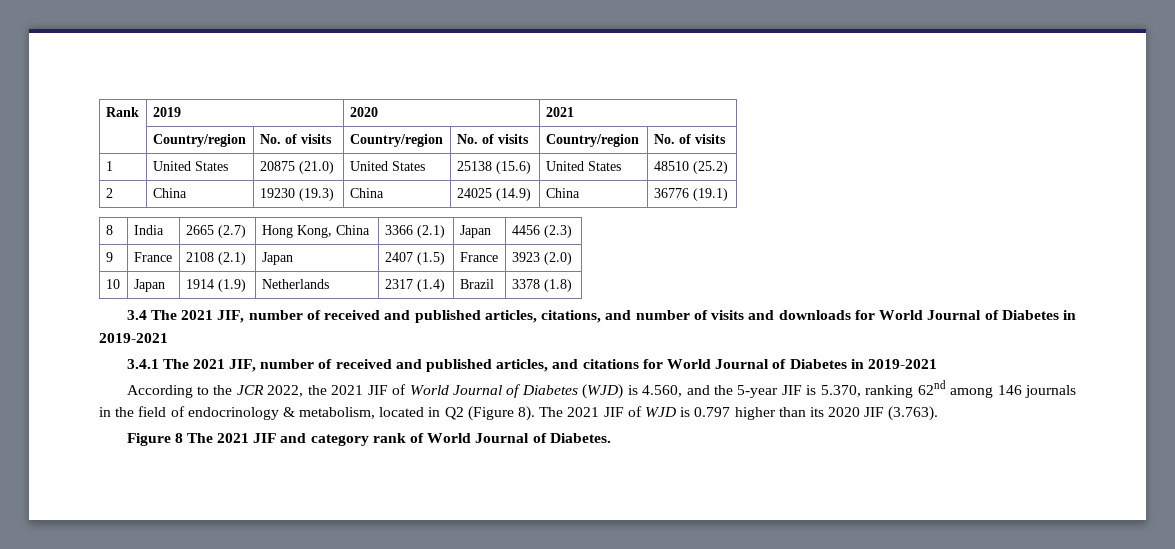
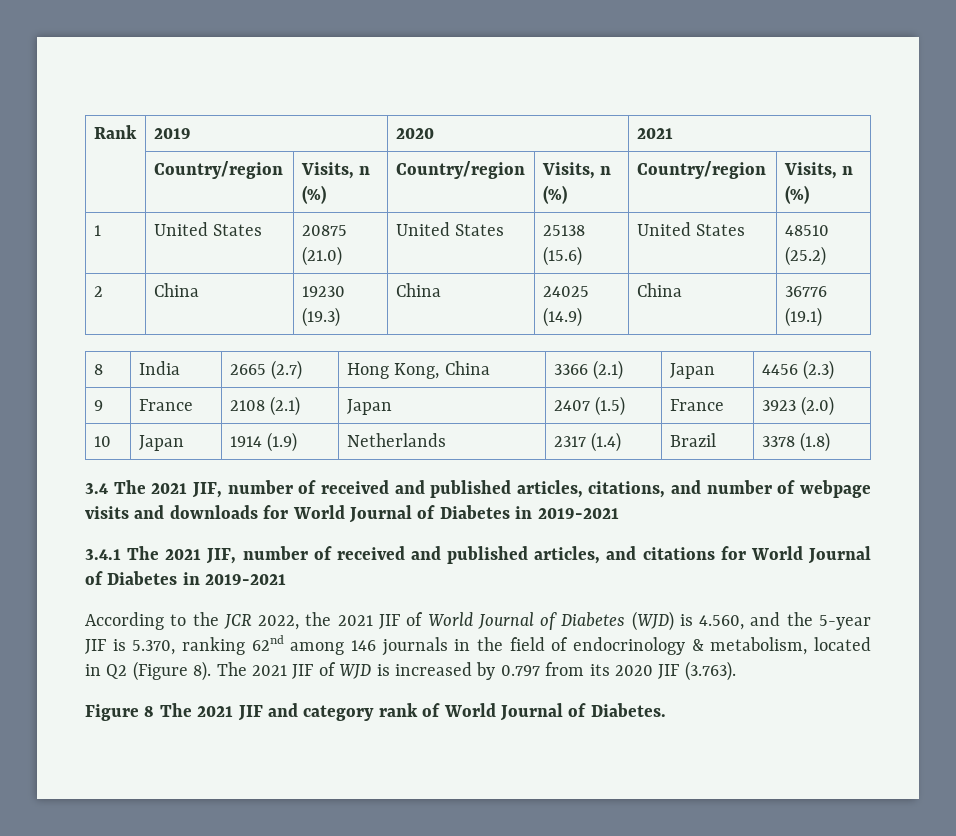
- | Country/region | No. of visits | Country/region | No. of visits | Country/region | No. of visits
+ | Country/region | Visits, n (%) | Country/region | Visits, n (%) | Country/region | Visits, n (%)
- 3.4 The 2021 JIF, number of received and published articles, citations, and number of visits and downloads for World Journal of Diabetes in 2019-2021
+ 3.4 The 2021 JIF, number of received and published articles, citations, and number of webpage visits and downloads for World Journal of Diabetes in 2019-2021
- The 2021 JIF of WJD is 0.797 higher than its 2020 JIF (3.763).
+ The 2021 JIF of WJD is increased by 0.797 from its 2020 JIF (3.763).

